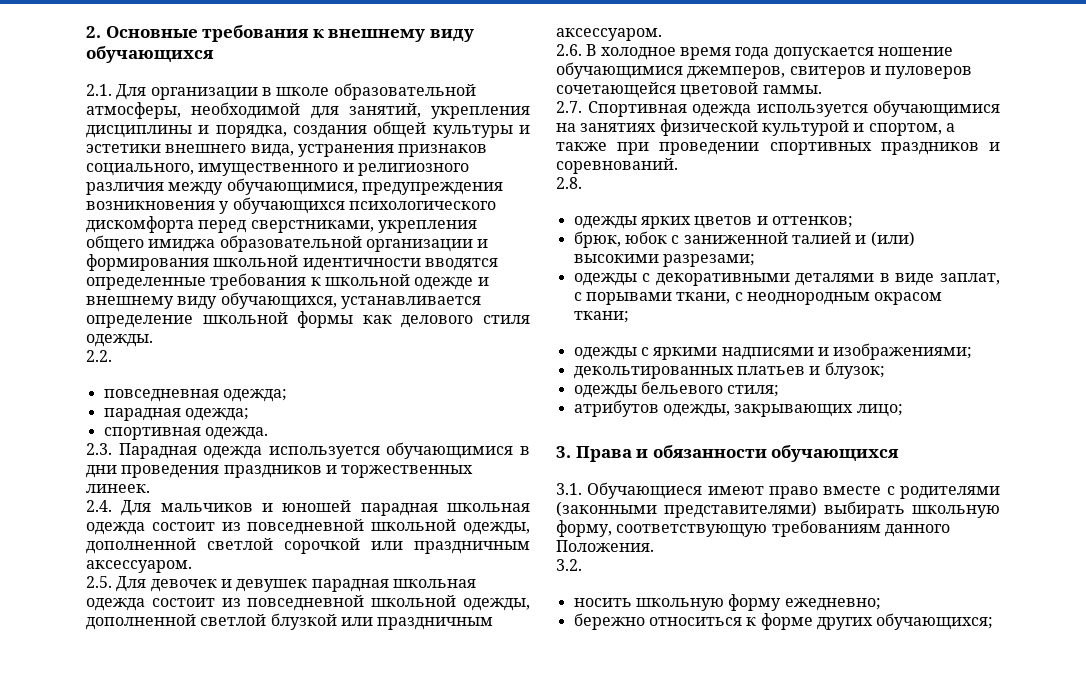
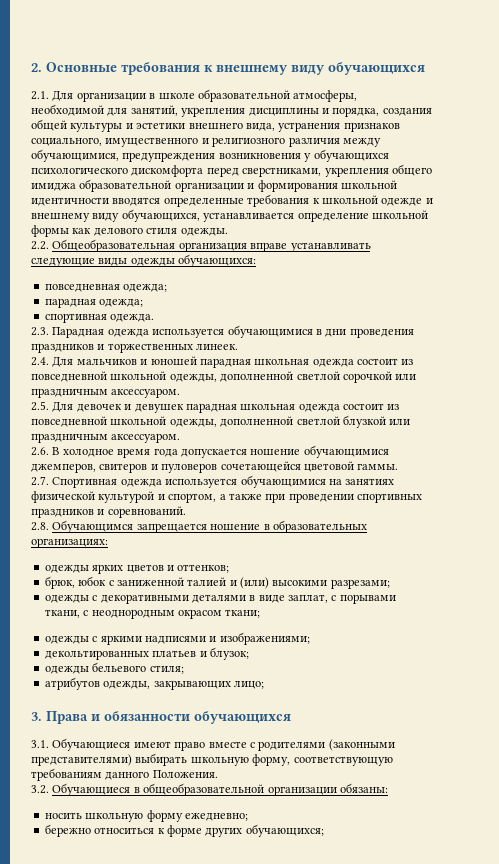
- 2.2.
+ 2.2. Общеобразовательная организация вправе устанавливать следующие виды одежды обучающихся:
- 2.8.
+ 2.8. Обучающимся запрещается ношение в образовательных организациях:
- 3.2.
+ 3.2. Обучающиеся в общеобразовательной организации обязаны:

